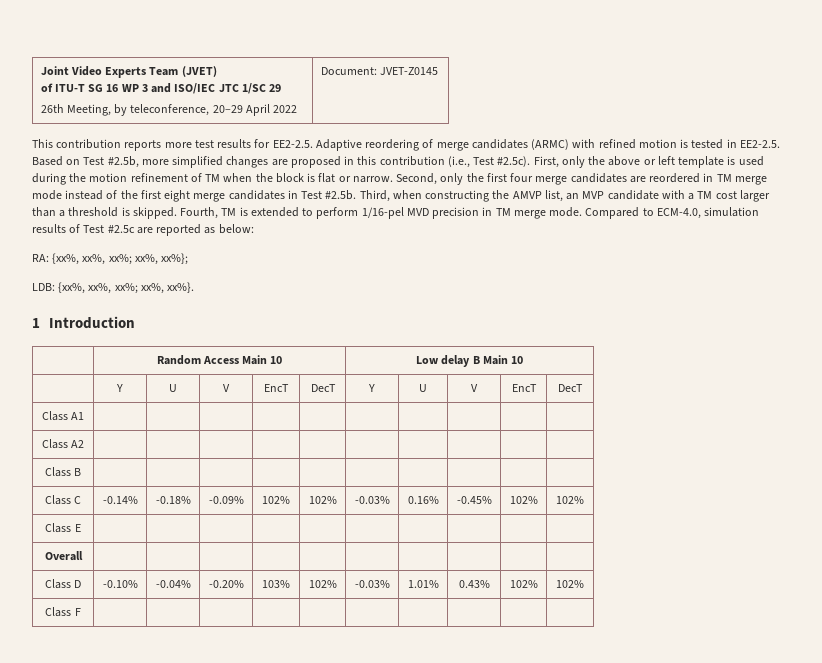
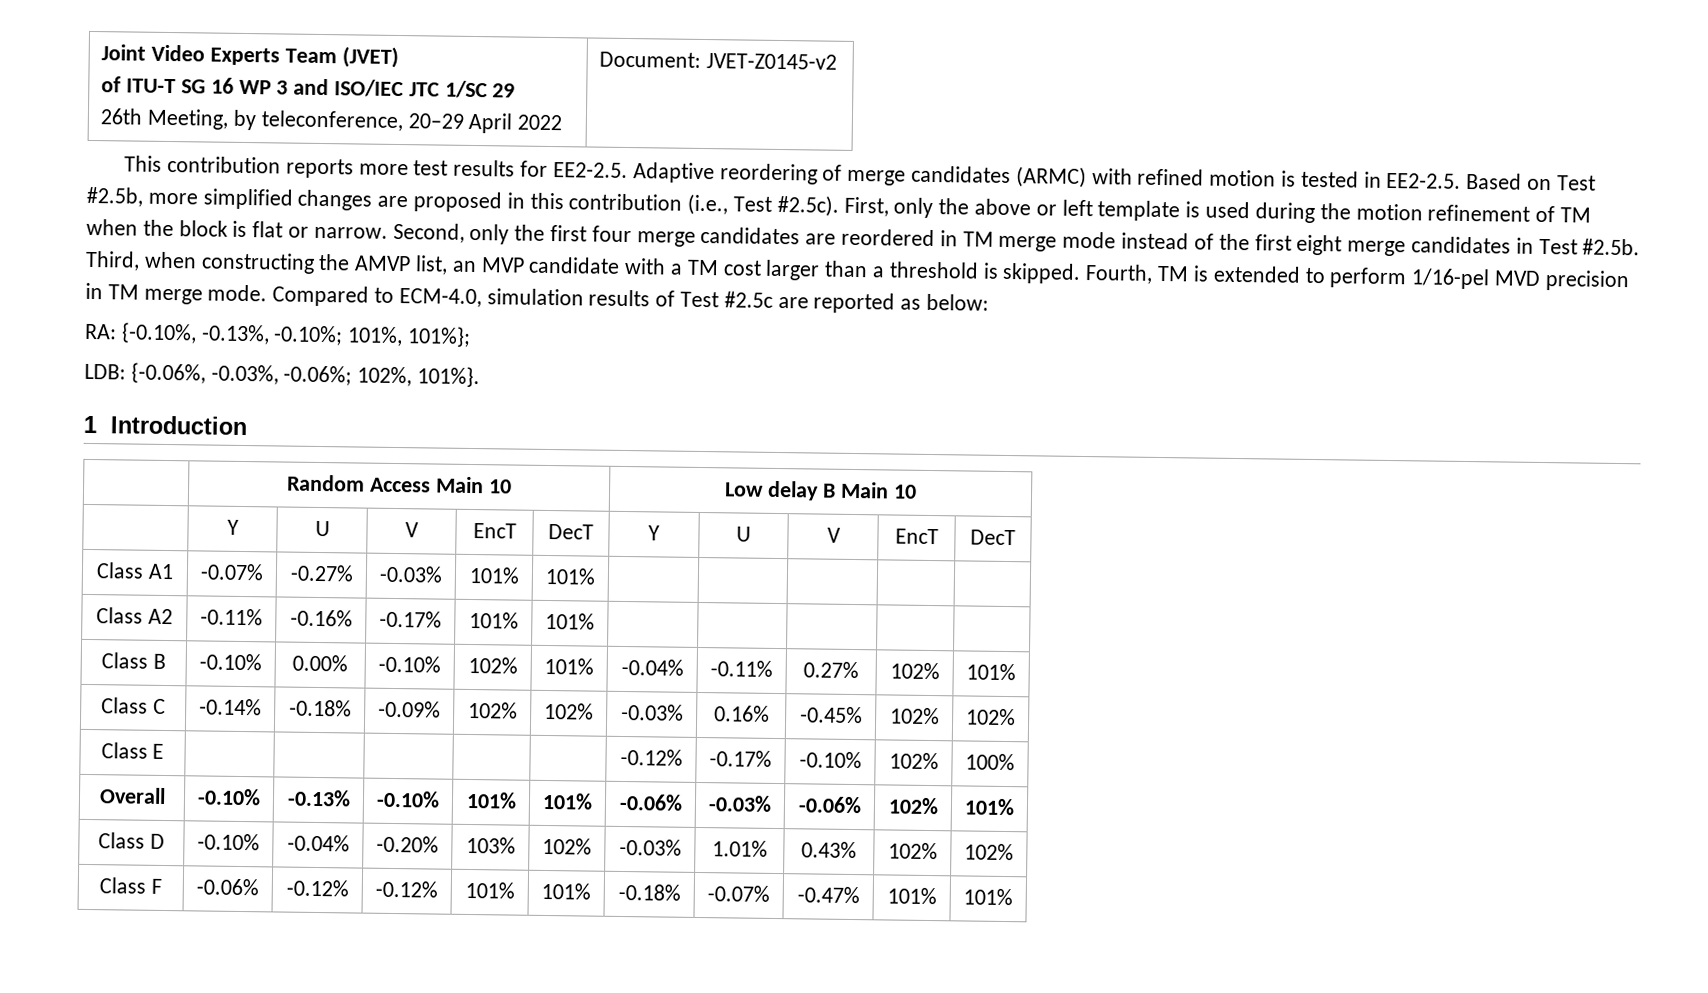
  Joint Video Experts Team (JVET)
  of ITU-T SG 16 WP 3 and ISO/IEC JTC 1/SC 29
- 26th Meeting, by teleconference, 20–29 April 2022 | Document: JVET-Z0145
+ 26th Meeting, by teleconference, 20–29 April 2022 | Document: JVET-Z0145-v2
- RA: {xx%, xx%, xx%; xx%, xx%};
- LDB: {xx%, xx%, xx%; xx%, xx%}.
+ RA: {-0.10%, -0.13%, -0.10%; 101%, 101%};
+ LDB: {-0.06%, -0.03%, -0.06%; 102%, 101%}.
- Class A1 | | | | | | | | | |
- Class A2 | | | | | | | | | |
- Class B | | | | | | | | | |
+ Class A1 | -0.07% | -0.27% | -0.03% | 101% | 101% | | | | |
+ Class A2 | -0.11% | -0.16% | -0.17% | 101% | 101% | | | | |
+ Class B | -0.10% | 0.00% | -0.10% | 102% | 101% | -0.04% | -0.11% | 0.27% | 102% | 101%
- Class E | | | | | | | | | |
- Overall | | | | | | | | | |
+ Class E | | | | | | -0.12% | -0.17% | -0.10% | 102% | 100%
+ Overall | -0.10% | -0.13% | -0.10% | 101% | 101% | -0.06% | -0.03% | -0.06% | 102% | 101%
- Class F | | | | | | | | | |
+ Class F | -0.06% | -0.12% | -0.12% | 101% | 101% | -0.18% | -0.07% | -0.47% | 101% | 101%

